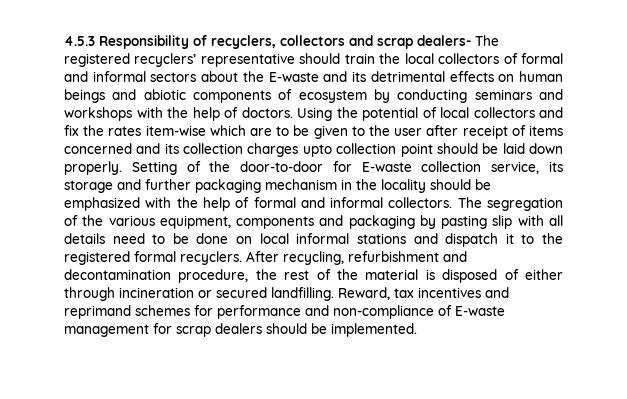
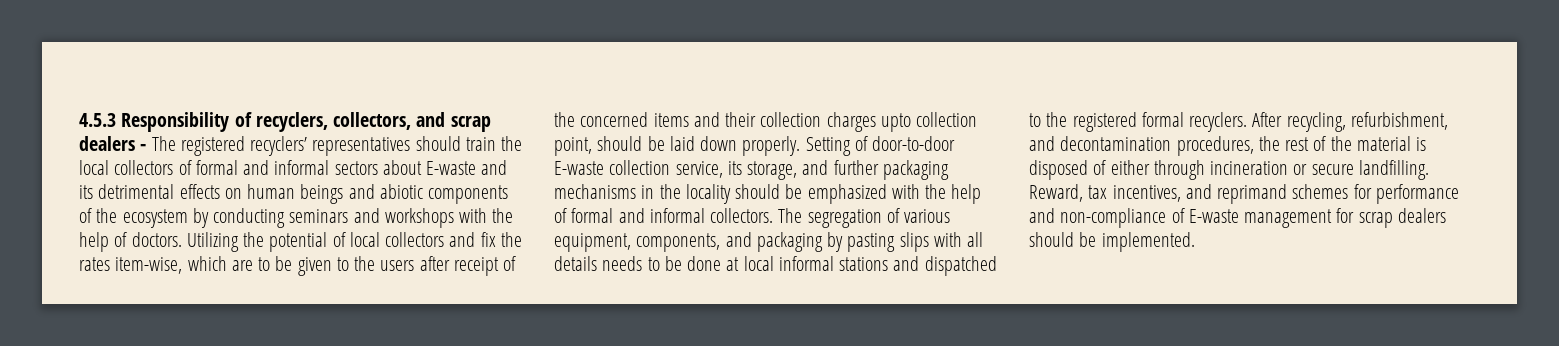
- 4.5.3 Responsibility of recyclers, collectors and scrap dealers- The registered recyclers’ representative should train the local collectors of formal and informal sectors about the E-waste and its detrimental effects on human beings and abiotic components of ecosystem by conducting seminars and workshops with the help of doctors.
+ 4.5.3 Responsibility of recyclers, collectors, and scrap dealers - The registered recyclers’ representatives should train the local collectors of formal and informal sectors about E-waste and its detrimental effects on human beings and abiotic components of the ecosystem by conducting seminars and workshops with the help of doctors.
- Using the potential of local collectors and fix the rates item-wise which are to be given to the user after receipt of items concerned and its collection charges upto collection point should be laid down properly.
+ Utilizing the potential of local collectors and fix the rates item-wise, which are to be given to the users after receipt of the concerned items and their collection charges upto collection point, should be laid down properly.
- Setting of the door-to-door for E-waste collection service, its storage and further packaging mechanism in the locality should be emphasized with the help of formal and informal collectors.
+ Setting of door-to-door E-waste collection service, its storage, and further packaging mechanisms in the locality should be emphasized with the help of formal and informal collectors.
- The segregation of the various equipment, components and packaging by pasting slip with all details need to be done on local informal stations and dispatch it to the registered formal recyclers.
+ The segregation of various equipment, components, and packaging by pasting slips with all details needs to be done at local informal stations and dispatched to the registered formal recyclers.
- After recycling, refurbishment and decontamination procedure, the rest of the material is disposed of either through incineration or secured landfilling.
+ After recycling, refurbishment, and decontamination procedures, the rest of the material is disposed of either through incineration or secure landfilling.
- Reward, tax incentives and reprimand schemes for performance and non-compliance of E-waste management for scrap dealers should be implemented.
+ Reward, tax incentives, and reprimand schemes for performance and non-compliance of E-waste management for scrap dealers should be implemented.

